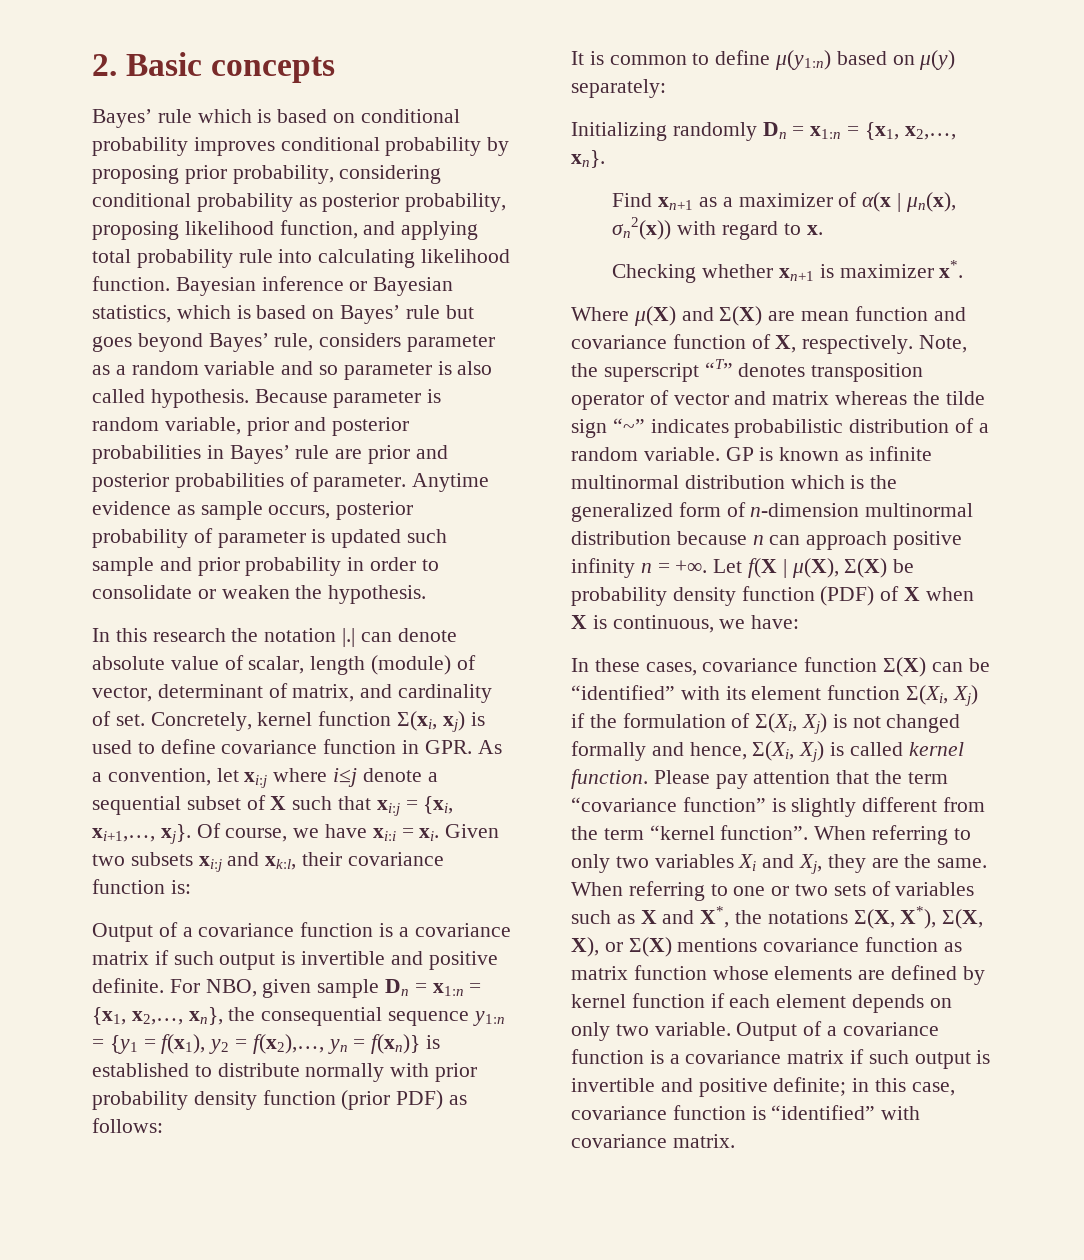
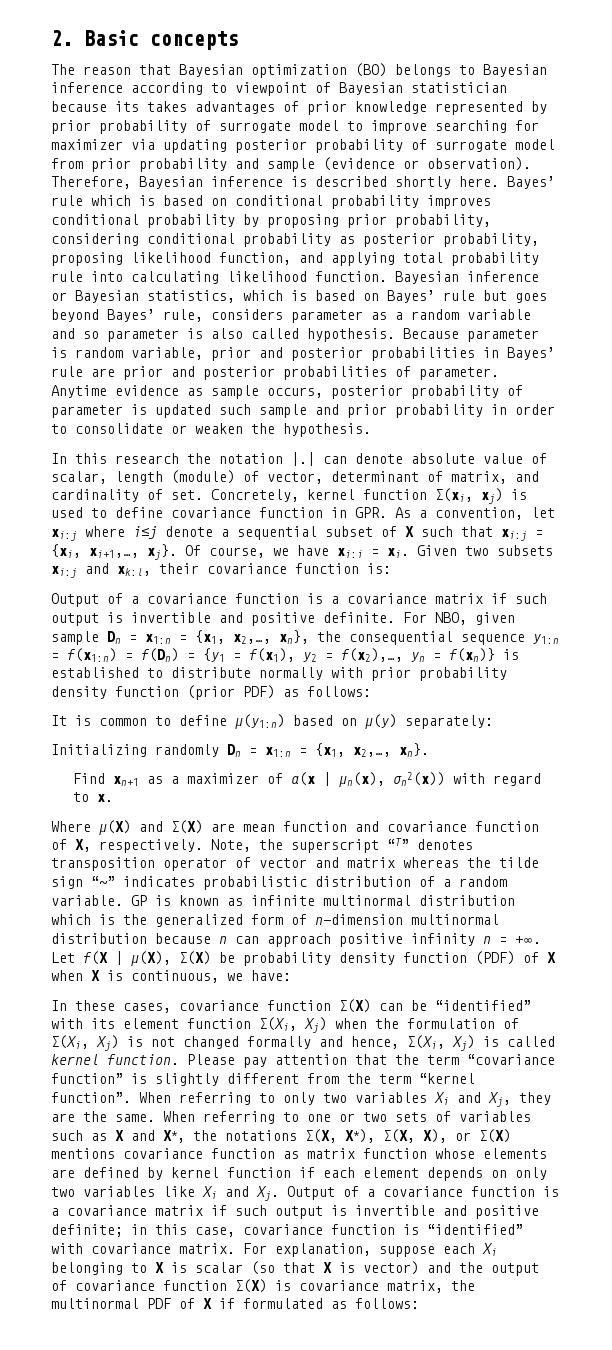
+ The reason that Bayesian optimization (BO) belongs to Bayesian inference according to viewpoint of Bayesian statistician because its takes advantages of prior knowledge represented by prior probability of surrogate model to improve searching for maximizer via updating posterior probability of surrogate model from prior probability and sample (evidence or observation). Therefore, Bayesian inference is described shortly here.
- For NBO, given sample Dn = x1:n = {x1, x2,…, xn}, the consequential sequence y1:n = {y1 = f(x1), y2 = f(x2),…, yn = f(xn)} is established to distribute normally with prior probability density function (prior PDF) as follows:
+ For NBO, given sample Dn = x1:n = {x1, x2,…, xn}, the consequential sequence y1:n = f(x1:n) = f(Dn) = {y1 = f(x1), y2 = f(x2),…, yn = f(xn)} is established to distribute normally with prior probability density function (prior PDF) as follows:
- Checking whether xn+1 is maximizer x*.
- In these cases, covariance function Σ(X) can be “identified” with its element function Σ(Xi, Xj) if the formulation of Σ(Xi, Xj) is not changed formally and hence, Σ(Xi, Xj) is called kernel function.
+ In these cases, covariance function Σ(X) can be “identified” with its element function Σ(Xi, Xj) when the formulation of Σ(Xi, Xj) is not changed formally and hence, Σ(Xi, Xj) is called kernel function.
- When referring to one or two sets of variables such as X and X*, the notations Σ(X, X*), Σ(X, X), or Σ(X) mentions covariance function as matrix function whose elements are defined by kernel function if each element depends on only two variable. Output of a covariance function is a covariance matrix if such output is invertible and positive definite;
+ When referring to one or two sets of variables such as X and X*, the notations Σ(X, X*), Σ(X, X), or Σ(X) mentions covariance function as matrix function whose elements are defined by kernel function if each element depends on only two variables like Xi and Xj. Output of a covariance function is a covariance matrix if such output is invertible and positive definite;
+ For explanation, suppose each Xi belonging to X is scalar (so that X is vector) and the output of covariance function Σ(X) is covariance matrix, the multinormal PDF of X if formulated as follows:

